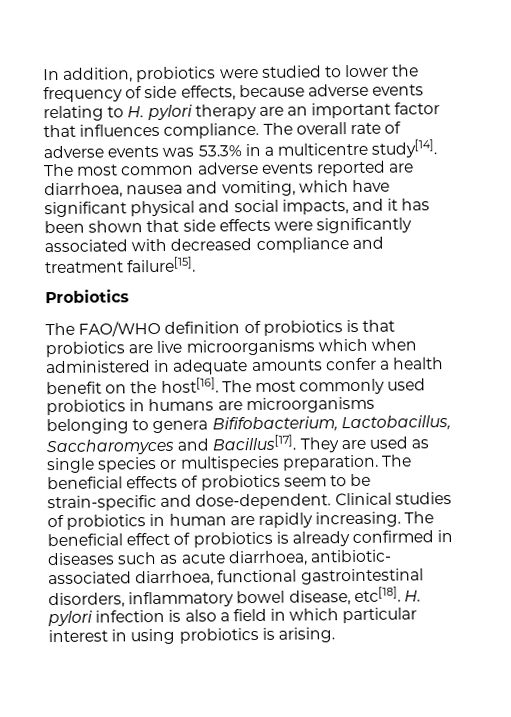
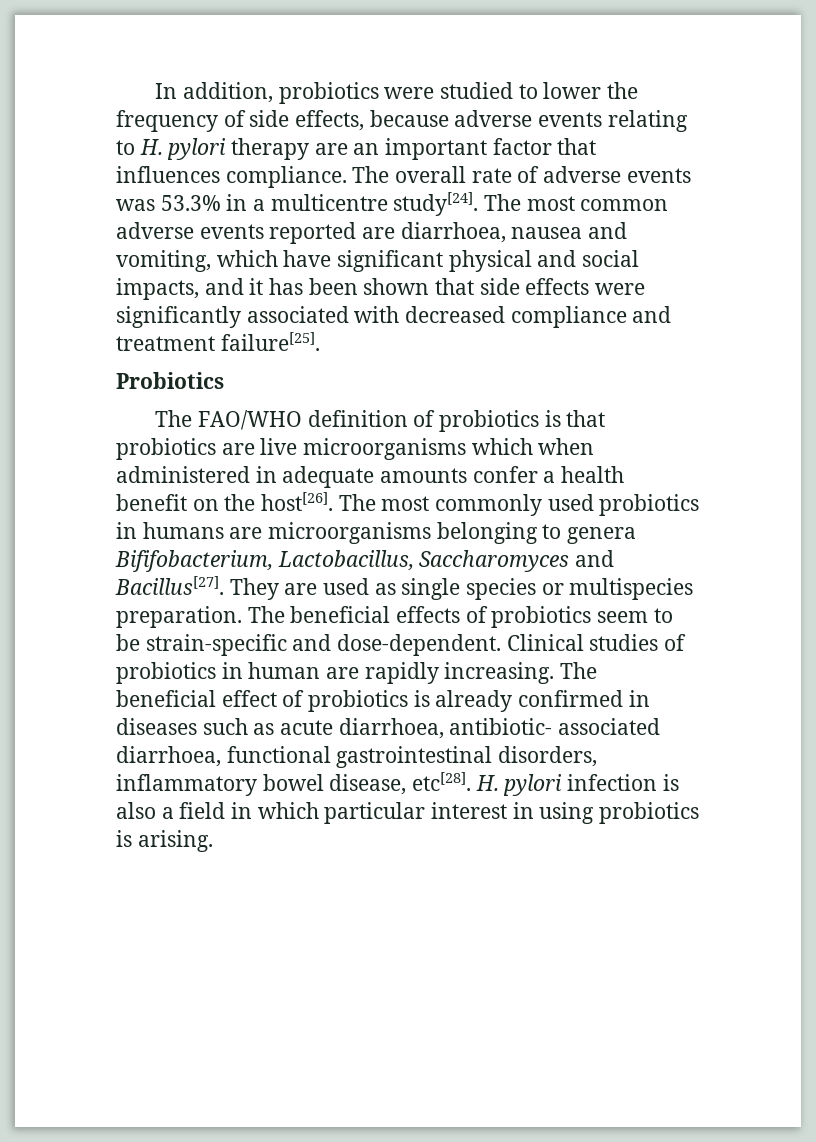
- The overall rate of adverse events was 53.3% in a multicentre study[14].
+ The overall rate of adverse events was 53.3% in a multicentre study[24].
- The most common adverse events reported are diarrhoea, nausea and vomiting, which have significant physical and social impacts, and it has been shown that side effects were significantly associated with decreased compliance and treatment failure[15].
+ The most common adverse events reported are diarrhoea, nausea and vomiting, which have significant physical and social impacts, and it has been shown that side effects were significantly associated with decreased compliance and treatment failure[25].
- The FAO/WHO definition of probiotics is that probiotics are live microorganisms which when administered in adequate amounts confer a health benefit on the host[16].
+ The FAO/WHO definition of probiotics is that probiotics are live microorganisms which when administered in adequate amounts confer a health benefit on the host[26].
- The most commonly used probiotics in humans are microorganisms belonging to genera Bififobacterium, Lactobacillus, Saccharomyces and Bacillus[17].
+ The most commonly used probiotics in humans are microorganisms belonging to genera Bififobacterium, Lactobacillus, Saccharomyces and Bacillus[27].
- The beneficial effect of probiotics is already confirmed in diseases such as acute diarrhoea, antibiotic- associated diarrhoea, functional gastrointestinal disorders, inflammatory bowel disease, etc[18].
+ The beneficial effect of probiotics is already confirmed in diseases such as acute diarrhoea, antibiotic- associated diarrhoea, functional gastrointestinal disorders, inflammatory bowel disease, etc[28].

